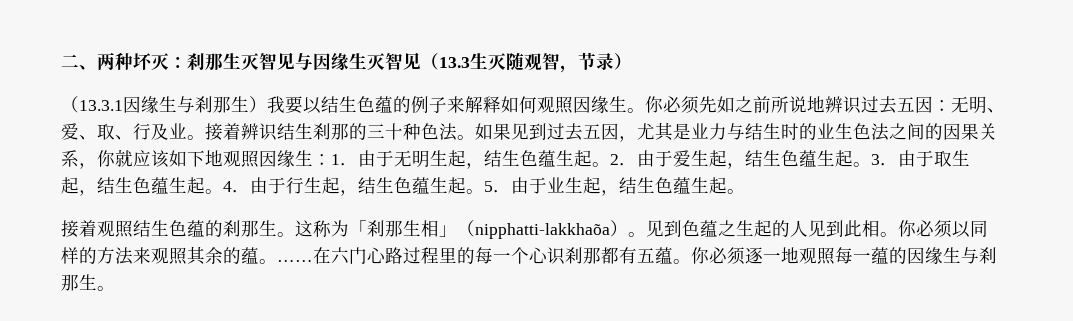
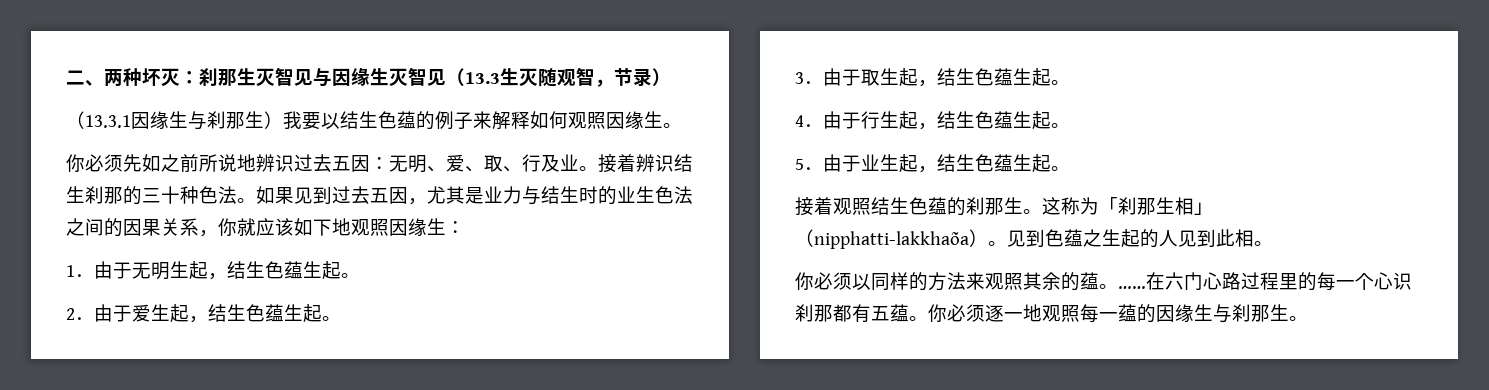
- （13.3.1因缘生与刹那生）我要以结生色蕴的例子来解释如何观照因缘生。你必须先如之前所说地辨识过去五因：无明、爱、取、行及业。
+ （13.3.1因缘生与刹那生）我要以结生色蕴的例子来解释如何观照因缘生。
+ 你必须先如之前所说地辨识过去五因：无明、爱、取、行及业。
- 如果见到过去五因，尤其是业力与结生时的业生色法之间的因果关系，你就应该如下地观照因缘生：1．由于无明生起，结生色蕴生起。2．由于爱生起，结生色蕴生起。3．由于取生起，结生色蕴生起。4．由于行生起，结生色蕴生起。5．由于业生起，结生色蕴生起。
+ 如果见到过去五因，尤其是业力与结生时的业生色法之间的因果关系，你就应该如下地观照因缘生：
+ 1．由于无明生起，结生色蕴生起。
+ 2．由于爱生起，结生色蕴生起。
+ 3．由于取生起，结生色蕴生起。
+ 4．由于行生起，结生色蕴生起。
+ 5．由于业生起，结生色蕴生起。
- 见到色蕴之生起的人见到此相。你必须以同样的方法来观照其余的蕴。
+ 见到色蕴之生起的人见到此相。
+ 你必须以同样的方法来观照其余的蕴。

